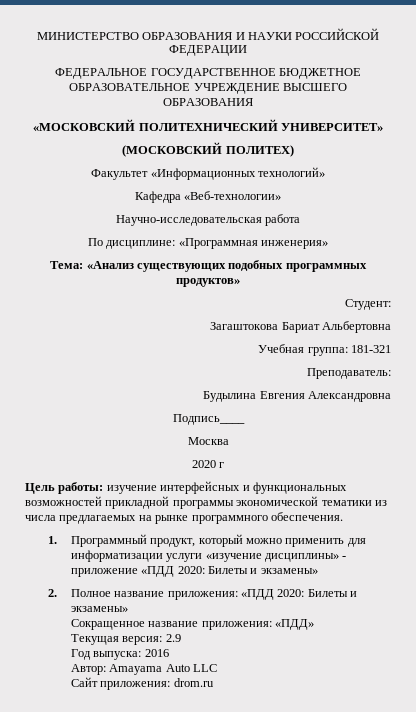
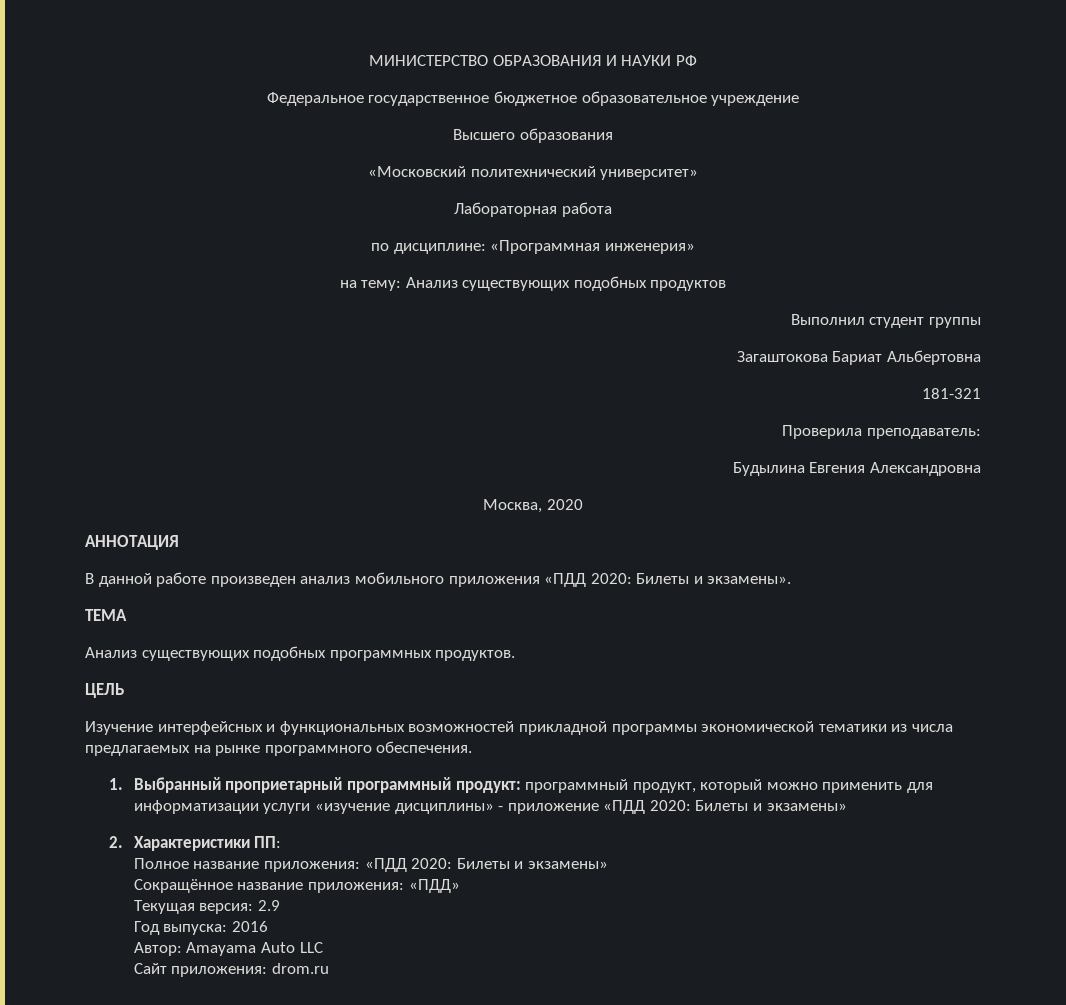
- МИНИСТЕРСТВО ОБРАЗОВАНИЯ И НАУКИ РОССИЙСКОЙ ФЕДЕРАЦИИ
- ФЕДЕРАЛЬНОЕ ГОСУДАРСТВЕННОЕ БЮДЖЕТНОЕ ОБРАЗОВАТЕЛЬНОЕ УЧРЕЖДЕНИЕ ВЫСШЕГО ОБРАЗОВАНИЯ
- «МОСКОВСКИЙ ПОЛИТЕХНИЧЕСКИЙ УНИВЕРСИТЕТ»
- (МОСКОВСКИЙ ПОЛИТЕХ)
- Факультет «Информационных технологий»
- Кафедра «Веб-технологии»
- Научно-исследовательская работа
+ МИНИСТЕРСТВО ОБРАЗОВАНИЯ И НАУКИ РФ
+ Федеральное государственное бюджетное образовательное учреждение
+ Высшего образования
+ «Московский политехнический университет»
+ Лабораторная работа
- По дисциплине: «Программная инженерия»
+ по дисциплине: «Программная инженерия»
- Тема: «Анализ существующих подобных программных продуктов»
- Студент:
+ на тему: Анализ существующих подобных продуктов
+ Выполнил студент группы
- Учебная группа: 181-321
+ 181-321
- Преподаватель:
+ Проверила преподаватель:
- Подпись____
- Москва
- 2020 г
- Цель работы: изучение интерфейсных и функциональных возможностей прикладной программы экономической тематики из числа предлагаемых на рынке программного обеспечения.
+ Москва, 2020
+ АННОТАЦИЯ
+ В данной работе произведен анализ мобильного приложения «ПДД 2020: Билеты и экзамены».
+ ТЕМА
+ Анализ существующих подобных программных продуктов.
+ ЦЕЛЬ
+ Изучение интерфейсных и функциональных возможностей прикладной программы экономической тематики из числа предлагаемых на рынке программного обеспечения.
- 1. Программный продукт, который можно применить для информатизации услуги «изучение дисциплины» - приложение «ПДД 2020: Билеты и экзамены»
+ 1. Выбранный проприетарный программный продукт: программный продукт, который можно применить для информатизации услуги «изучение дисциплины» - приложение «ПДД 2020: Билеты и экзамены»
- 2. Полное название приложения: «ПДД 2020: Билеты и экзамены»
+ 2. Характеристики ПП:
+ Полное название приложения: «ПДД 2020: Билеты и экзамены»
- Сокращенное название приложения: «ПДД»
+ Сокращённое название приложения: «ПДД»

